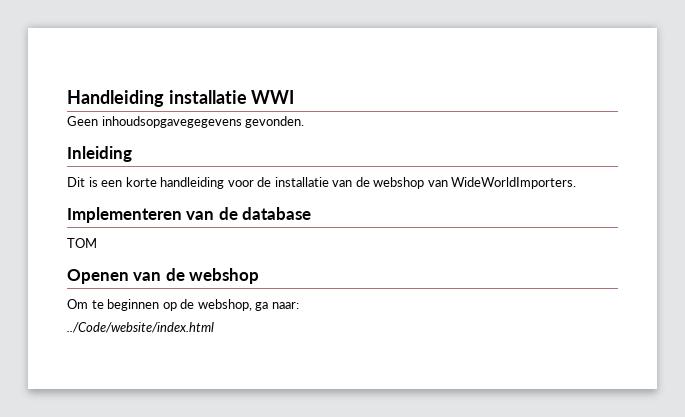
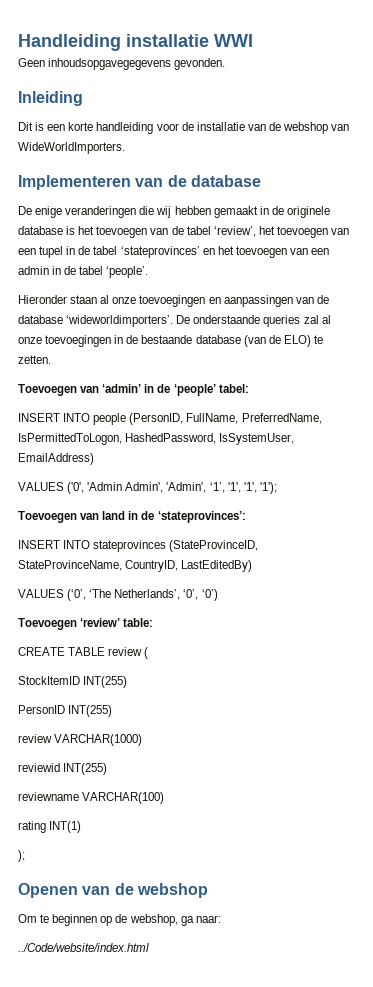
- TOM
+ De enige veranderingen die wij hebben gemaakt in de originele database is het toevoegen van de tabel ‘review’, het toevoegen van een tupel in de tabel ‘stateprovinces’ en het toevoegen van een admin in de tabel ‘people’.
+ Hieronder staan al onze toevoegingen en aanpassingen van de database ‘wideworldimporters’. De onderstaande queries zal al onze toevoegingen in de bestaande database (van de ELO) te zetten.
+ Toevoegen van ‘admin’ in de ‘people’ tabel:
+ INSERT INTO people (PersonID, FullName, PreferredName, IsPermittedToLogon, HashedPassword, IsSystemUser, EmailAddress)
+ VALUES ('0', 'Admin Admin', 'Admin', ‘1’, '1', '1', '1');
+ Toevoegen van land in de ‘stateprovinces’:
+ INSERT INTO stateprovinces (StateProvinceID, StateProvinceName, CountryID, LastEditedBy)
+ VALUES (‘0’, ‘The Netherlands’, ‘0’, ‘0’)
+ Toevoegen ‘review’ table:
+ CREATE TABLE review (
+ StockItemID INT(255)
+ PersonID INT(255)
+ review VARCHAR(1000)
+ reviewid INT(255)
+ reviewname VARCHAR(100)
+ rating INT(1)
+ );

